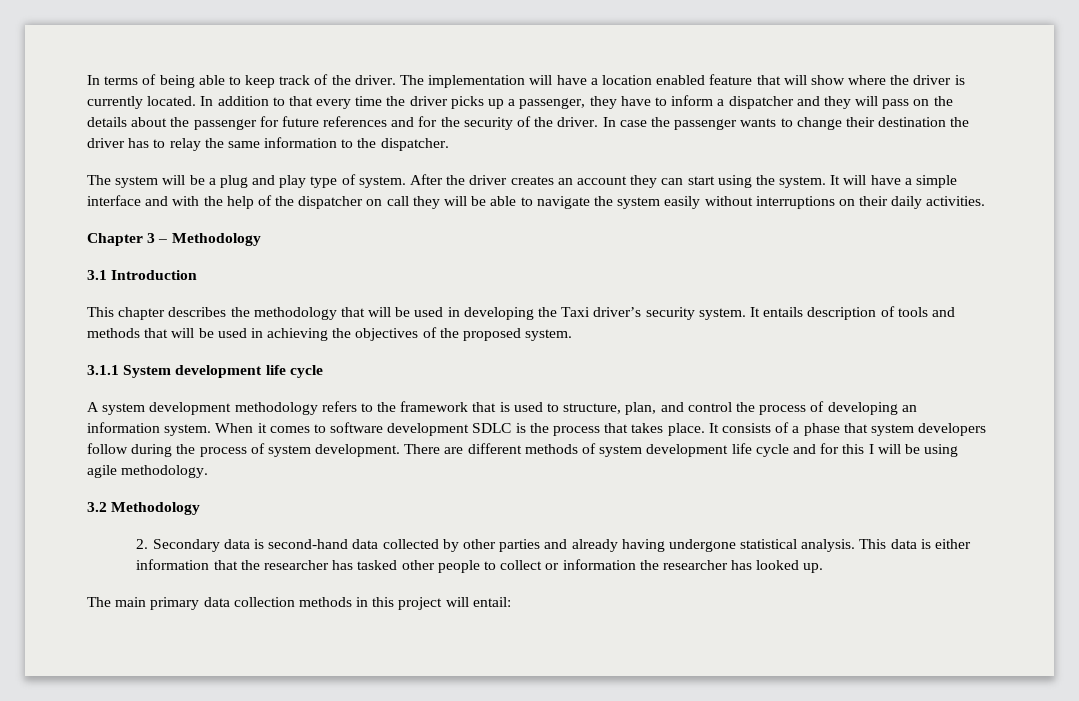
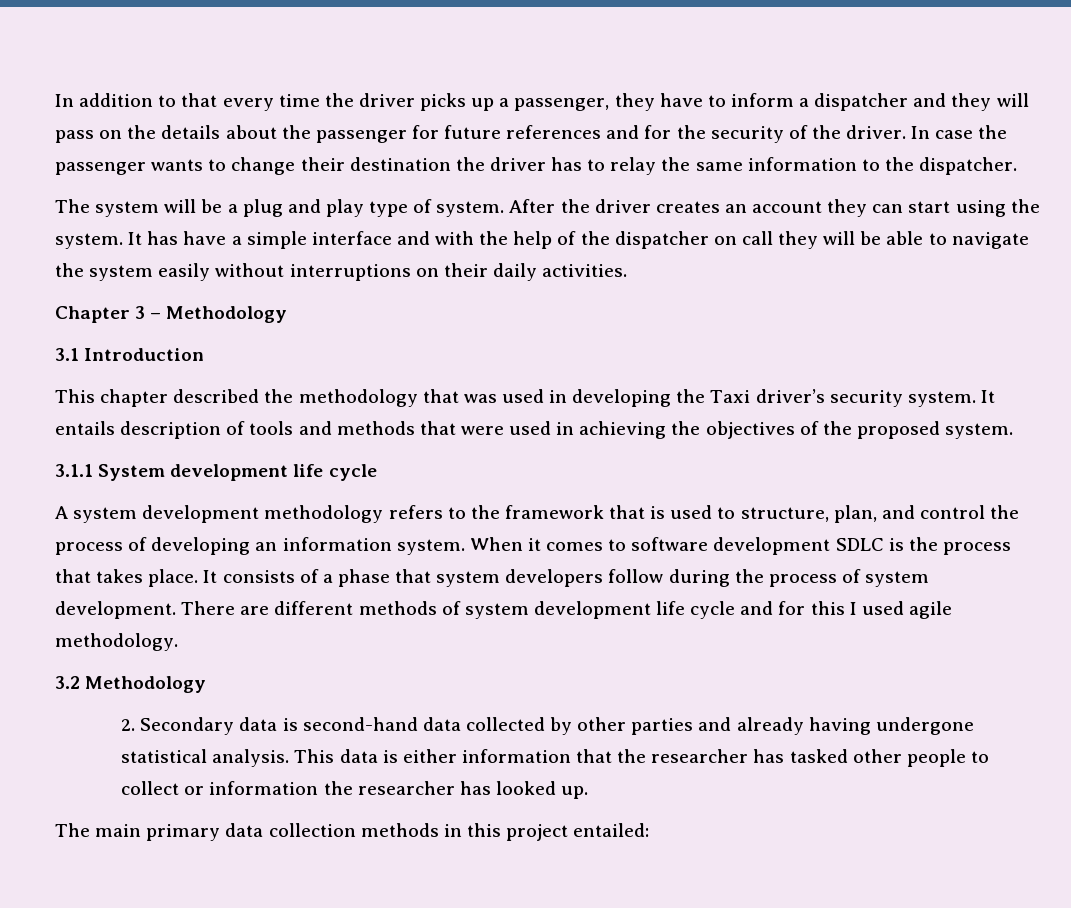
- In terms of being able to keep track of the driver. The implementation will have a location enabled feature that will show where the driver is currently located. In addition to that every time the driver picks up a passenger, they have to inform a dispatcher and they will pass on the details about the passenger for future references and for the security of the driver.
+ In addition to that every time the driver picks up a passenger, they have to inform a dispatcher and they will pass on the details about the passenger for future references and for the security of the driver.
- It will have a simple interface and with the help of the dispatcher on call they will be able to navigate the system easily without interruptions on their daily activities.
+ It has have a simple interface and with the help of the dispatcher on call they will be able to navigate the system easily without interruptions on their daily activities.
- This chapter describes the methodology that will be used in developing the Taxi driver’s security system.
+ This chapter described the methodology that was used in developing the Taxi driver’s security system.
- It entails description of tools and methods that will be used in achieving the objectives of the proposed system.
+ It entails description of tools and methods that were used in achieving the objectives of the proposed system.
- There are different methods of system development life cycle and for this I will be using agile methodology.
+ There are different methods of system development life cycle and for this I used agile methodology.
- The main primary data collection methods in this project will entail:
+ The main primary data collection methods in this project entailed:

